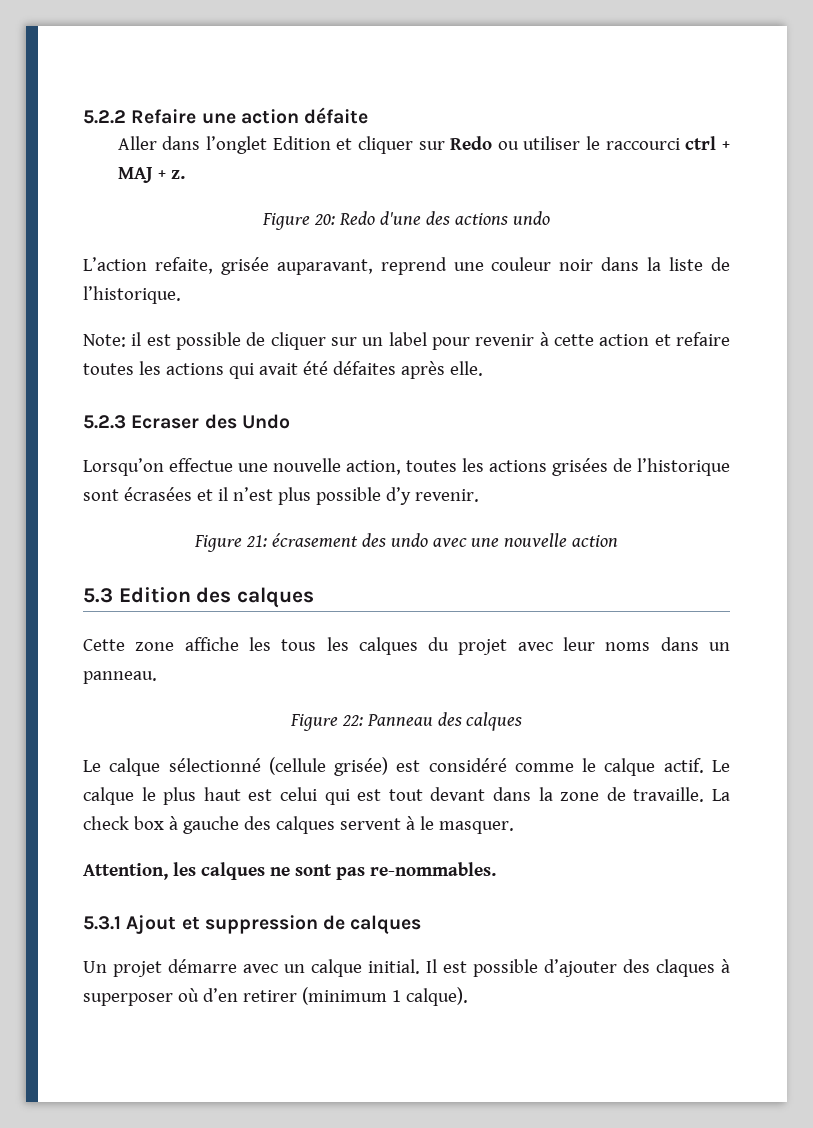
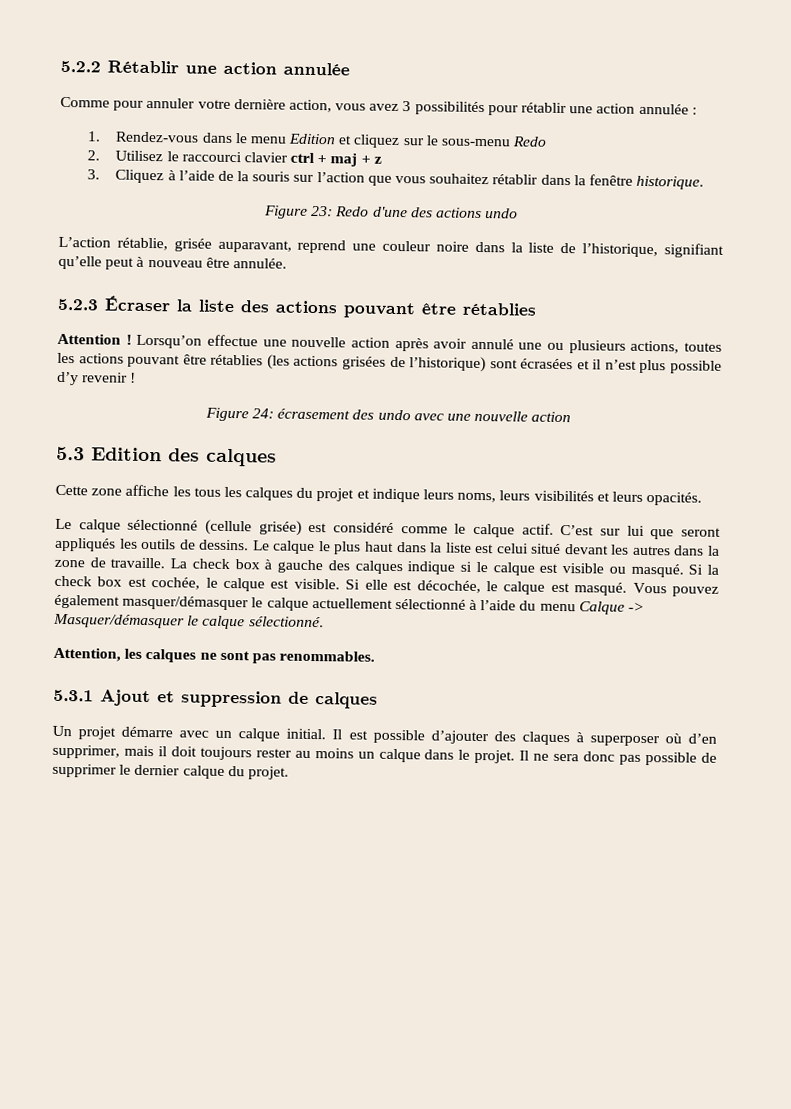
- 5.2.2 Refaire une action défaite
- Aller dans l’onglet Edition et cliquer sur Redo ou utiliser le raccourci ctrl + MAJ + z.
- Figure 20: Redo d'une des actions undo
+ 5.2.2 Rétablir une action annulée
+ Comme pour annuler votre dernière action, vous avez 3 possibilités pour rétablir une action annulée :
+ 1. Rendez-vous dans le menu Edition et cliquez sur le sous-menu Redo
+ 2. Utilisez le raccourci clavier ctrl + maj + z
+ 3. Cliquez à l’aide de la souris sur l’action que vous souhaitez rétablir dans la fenêtre historique.
+ Figure 23: Redo d'une des actions undo
- L’action refaite, grisée auparavant, reprend une couleur noir dans la liste de l’historique.
- Note: il est possible de cliquer sur un label pour revenir à cette action et refaire toutes les actions qui avait été défaites après elle.
- 5.2.3 Ecraser des Undo
- Lorsqu’on effectue une nouvelle action, toutes les actions grisées de l’historique sont écrasées et il n’est plus possible d’y revenir.
- Figure 21: écrasement des undo avec une nouvelle action
+ L’action rétablie, grisée auparavant, reprend une couleur noire dans la liste de l’historique, signifiant qu’elle peut à nouveau être annulée.
+ 5.2.3 Écraser la liste des actions pouvant être rétablies
+ Attention ! Lorsqu’on effectue une nouvelle action après avoir annulé une ou plusieurs actions, toutes les actions pouvant être rétablies (les actions grisées de l’historique) sont écrasées et il n’est plus possible d’y revenir !
+ Figure 24: écrasement des undo avec une nouvelle action
- Cette zone affiche les tous les calques du projet avec leur noms dans un panneau.
- Figure 22: Panneau des calques
+ Cette zone affiche les tous les calques du projet et indique leurs noms, leurs visibilités et leurs opacités.
+ C’est sur lui que seront appliqués les outils de dessins.
- Le calque le plus haut est celui qui est tout devant dans la zone de travaille.
+ Le calque le plus haut dans la liste est celui situé devant les autres dans la zone de travaille.
- La check box à gauche des calques servent à le masquer.
+ La check box à gauche des calques indique si le calque est visible ou masqué. Si la check box est cochée, le calque est visible. Si elle est décochée, le calque est masqué. Vous pouvez également masquer/démasquer le calque actuellement sélectionné à l’aide du menu Calque -> Masquer/démasquer le calque sélectionné.
- Attention, les calques ne sont pas re-nommables.
+ Attention, les calques ne sont pas renommables.
- Il est possible d’ajouter des claques à superposer où d’en retirer (minimum 1 calque).
+ Il est possible d’ajouter des claques à superposer où d’en supprimer, mais il doit toujours rester au moins un calque dans le projet. Il ne sera donc pas possible de supprimer le dernier calque du projet.

